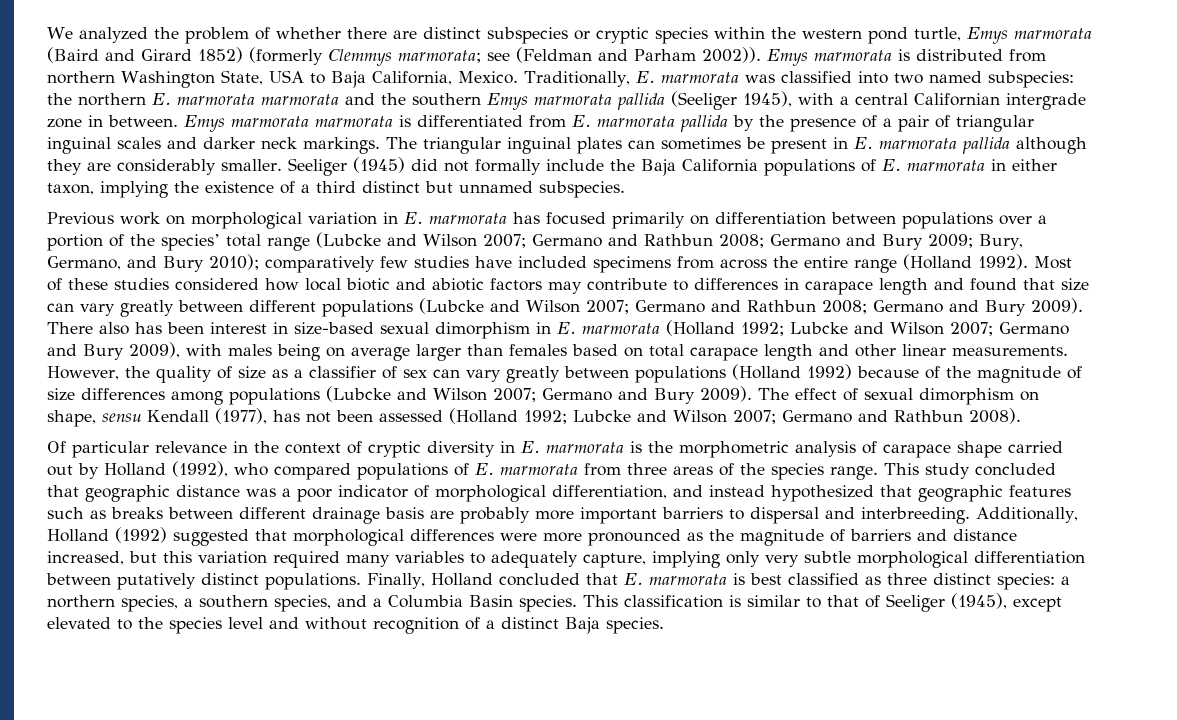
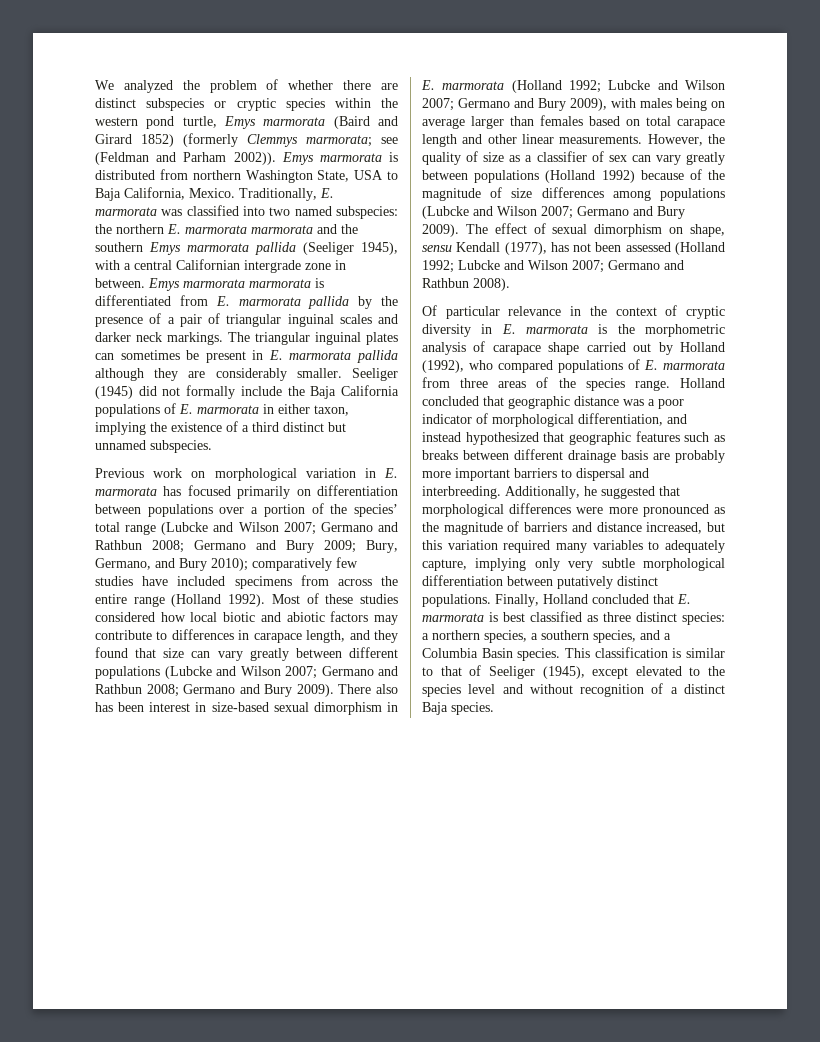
- Most of these studies considered how local biotic and abiotic factors may contribute to differences in carapace length and found that size can vary greatly between different populations (Lubcke and Wilson 2007; Germano and Rathbun 2008; Germano and Bury 2009).
+ Most of these studies considered how local biotic and abiotic factors may contribute to differences in carapace length, and they found that size can vary greatly between different populations (Lubcke and Wilson 2007; Germano and Rathbun 2008; Germano and Bury 2009).
- This study concluded that geographic distance was a poor indicator of morphological differentiation, and instead hypothesized that geographic features such as breaks between different drainage basis are probably more important barriers to dispersal and interbreeding.
+ Holland concluded that geographic distance was a poor indicator of morphological differentiation, and instead hypothesized that geographic features such as breaks between different drainage basis are probably more important barriers to dispersal and interbreeding.
- Additionally, Holland (1992) suggested that morphological differences were more pronounced as the magnitude of barriers and distance increased, but this variation required many variables to adequately capture, implying only very subtle morphological differentiation between putatively distinct populations.
+ Additionally, he suggested that morphological differences were more pronounced as the magnitude of barriers and distance increased, but this variation required many variables to adequately capture, implying only very subtle morphological differentiation between putatively distinct populations.

